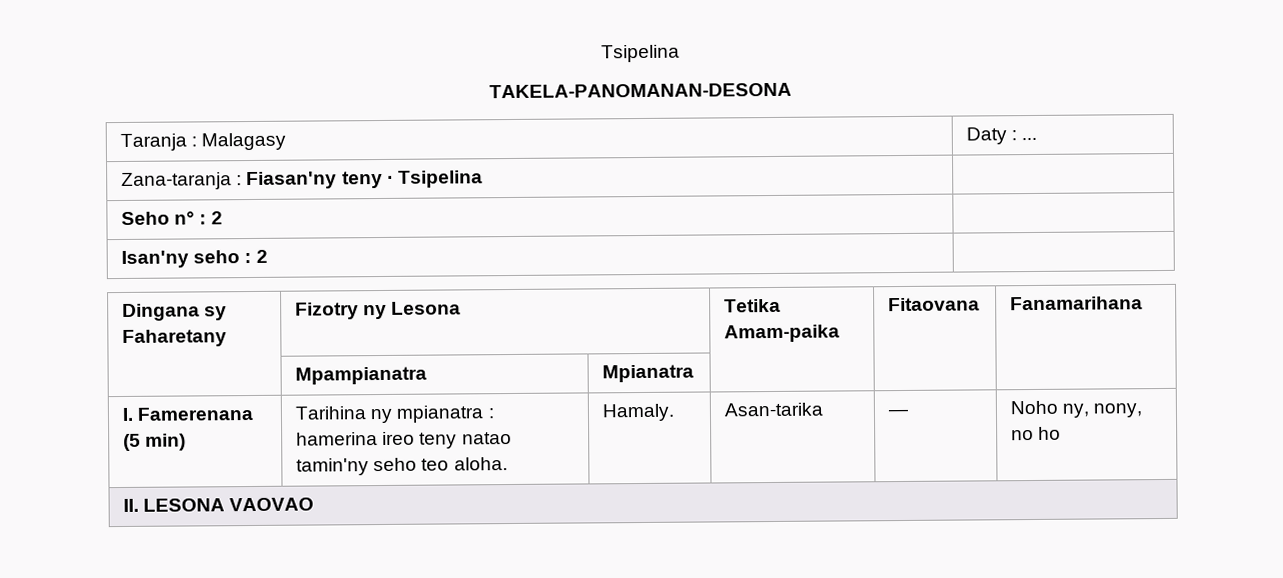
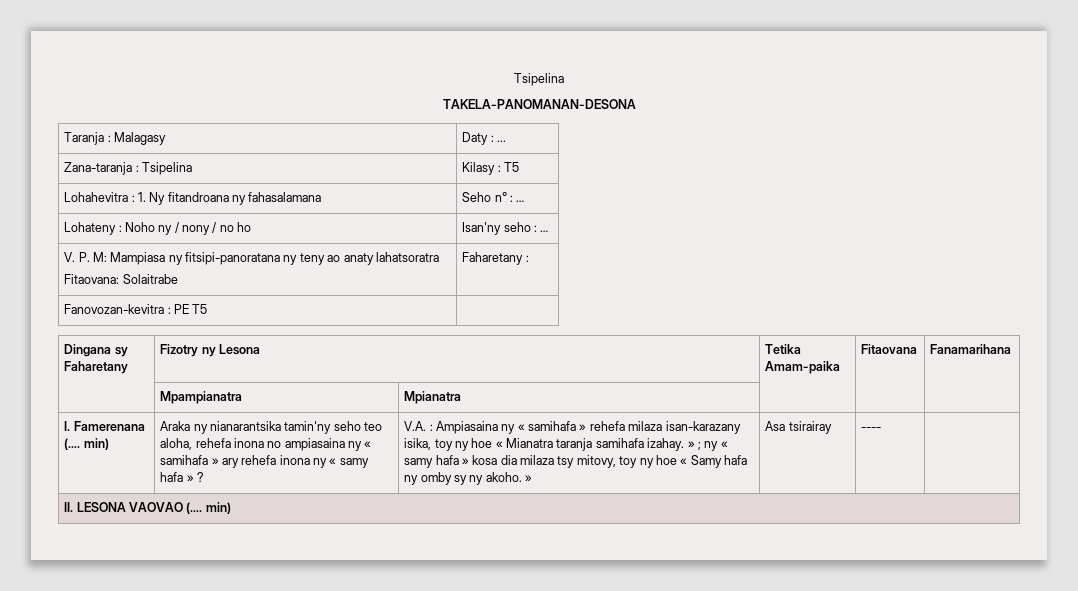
- Zana-taranja : Fiasan'ny teny · Tsipelina |
- Seho n° : 2 |
- Isan'ny seho : 2 |
+ Zana-taranja : Tsipelina | Kilasy : T5
+ Lohahevitra : 1. Ny fitandroana ny fahasalamana | Seho n° : …
+ Lohateny : Noho ny / nony / no ho | Isan'ny seho : …
+ V. P. M: Mampiasa ny fitsipi-panoratana ny teny ao anaty lahatsoratra
+ Fitaovana: Solaitrabe | Faharetany :
+ Fanovozan-kevitra : PE T5 |
- I. Famerenana (5 min)
+ I. Famerenana (…. min)
- Tarihina ny mpianatra : hamerina ireo teny natao tamin'ny seho teo aloha. | Hamaly. | Asan-tarika | — | Noho ny, nony, no ho
+ Araka ny nianarantsika tamin'ny seho teo aloha, rehefa inona no ampiasaina ny « samihafa » ary rehefa inona ny « samy hafa » ? | V.A. : Ampiasaina ny « samihafa » rehefa milaza isan-karazany isika, toy ny hoe « Mianatra taranja samihafa izahay. » ; ny « samy hafa » kosa dia milaza tsy mitovy, toy ny hoe « Samy hafa ny omby sy ny akoho. » | Asa tsirairay | ----
- II. LESONA VAOVAO
+ II. LESONA VAOVAO (…. min)

